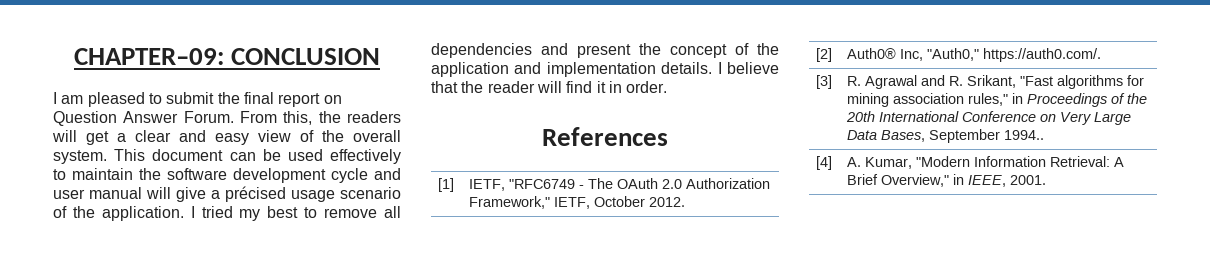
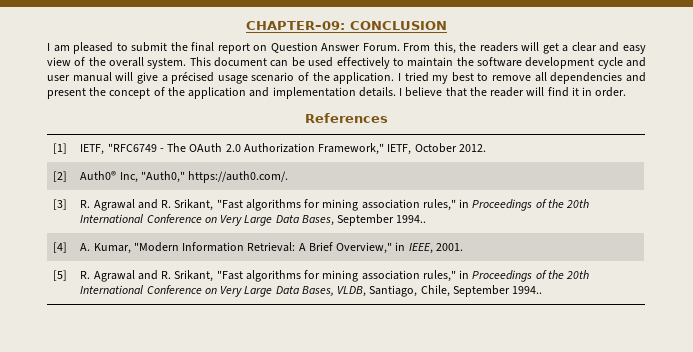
+ [5] | R. Agrawal and R. Srikant, "Fast algorithms for mining association rules," in Proceedings of the 20th International Conference on Very Large Data Bases, VLDB, Santiago, Chile, September 1994..

